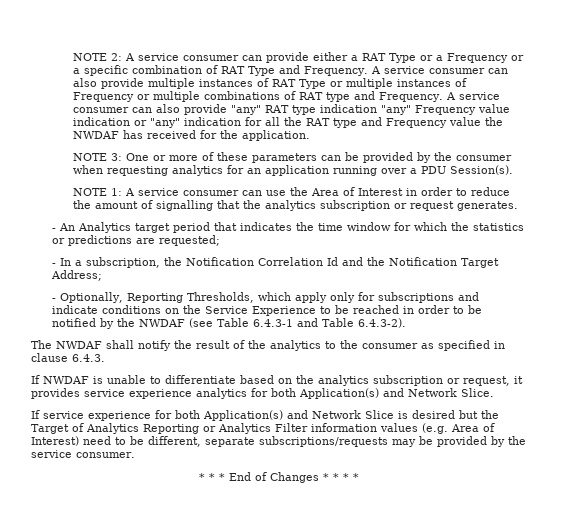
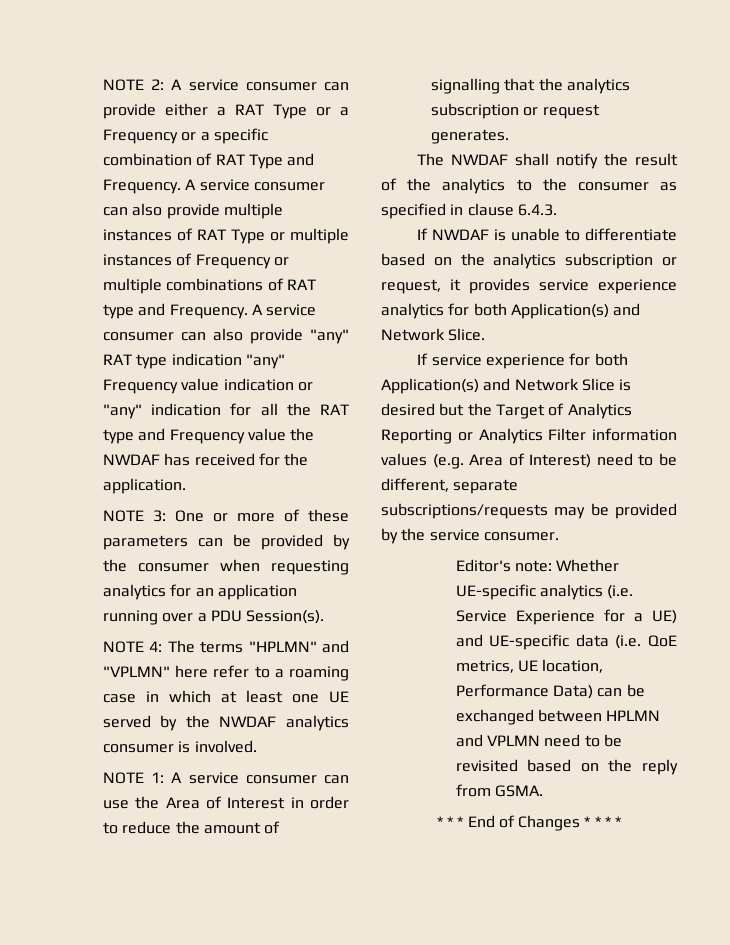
+ NOTE 4: The terms "HPLMN" and "VPLMN" here refer to a roaming case in which at least one UE served by the NWDAF analytics consumer is involved.
- - An Analytics target period that indicates the time window for which the statistics or predictions are requested;
- - In a subscription, the Notification Correlation Id and the Notification Target Address;
- - Optionally, Reporting Thresholds, which apply only for subscriptions and indicate conditions on the Service Experience to be reached in order to be notified by the NWDAF (see Table 6.4.3-1 and Table 6.4.3-2).
+ Editor's note: Whether UE-specific analytics (i.e. Service Experience for a UE) and UE-specific data (i.e. QoE metrics, UE location, Performance Data) can be exchanged between HPLMN and VPLMN need to be revisited based on the reply from GSMA.

